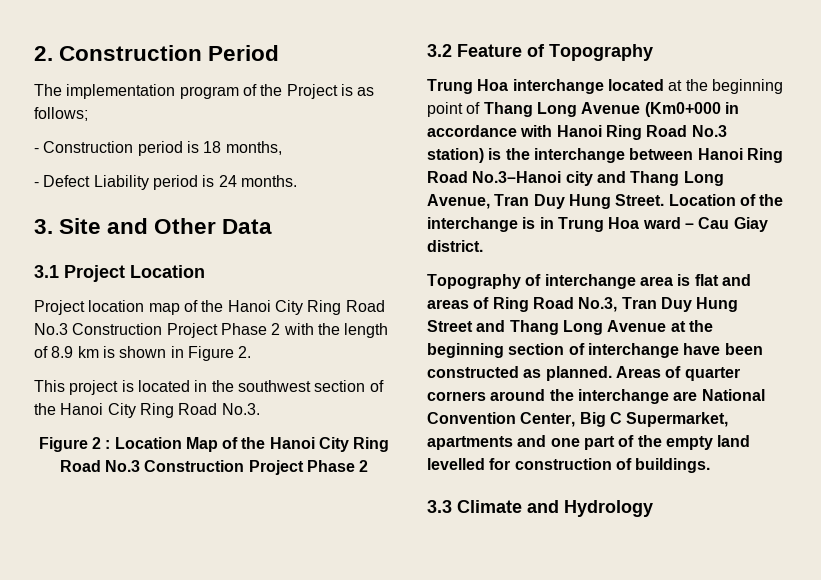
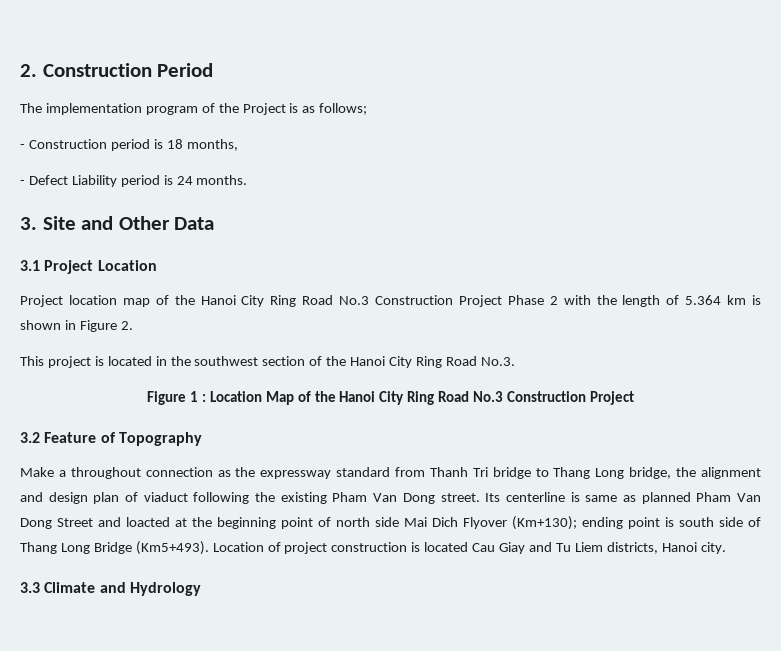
- Project location map of the Hanoi City Ring Road No.3 Construction Project Phase 2 with the length of 8.9 km is shown in Figure 2.
+ Project location map of the Hanoi City Ring Road No.3 Construction Project Phase 2 with the length of 5.364 km is shown in Figure 2.
- Figure 2 : Location Map of the Hanoi City Ring Road No.3 Construction Project Phase 2
+ Figure 1 : Location Map of the Hanoi City Ring Road No.3 Construction Project
- Trung Hoa interchange located at the beginning point of Thang Long Avenue (Km0+000 in accordance with Hanoi Ring Road No.3 station) is the interchange between Hanoi Ring Road No.3–Hanoi city and Thang Long Avenue, Tran Duy Hung Street. Location of the interchange is in Trung Hoa ward – Cau Giay district.
- Topography of interchange area is flat and areas of Ring Road No.3, Tran Duy Hung Street and Thang Long Avenue at the beginning section of interchange have been constructed as planned. Areas of quarter corners around the interchange are National Convention Center, Big C Supermarket, apartments and one part of the empty land levelled for construction of buildings.
+ Make a throughout connection as the expressway standard from Thanh Tri bridge to Thang Long bridge, the alignment and design plan of viaduct following the existing Pham Van Dong street. Its centerline is same as planned Pham Van Dong Street and loacted at the beginning point of north side Mai Dich Flyover (Km+130); ending point is south side of Thang Long Bridge (Km5+493). Location of project construction is located Cau Giay and Tu Liem districts, Hanoi city.

